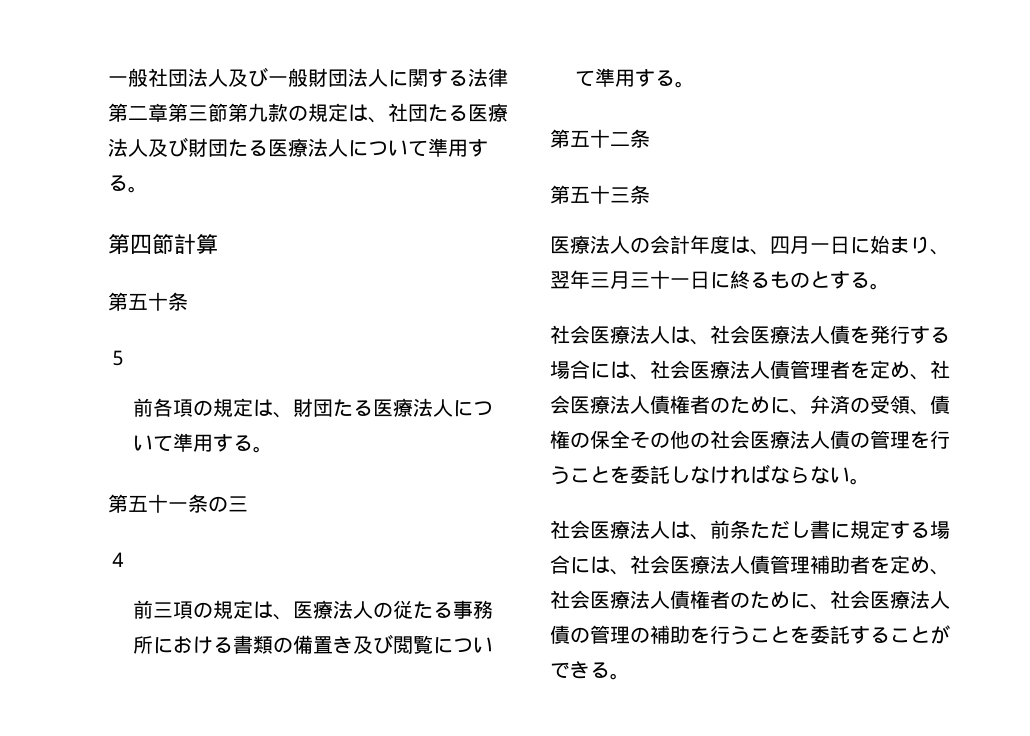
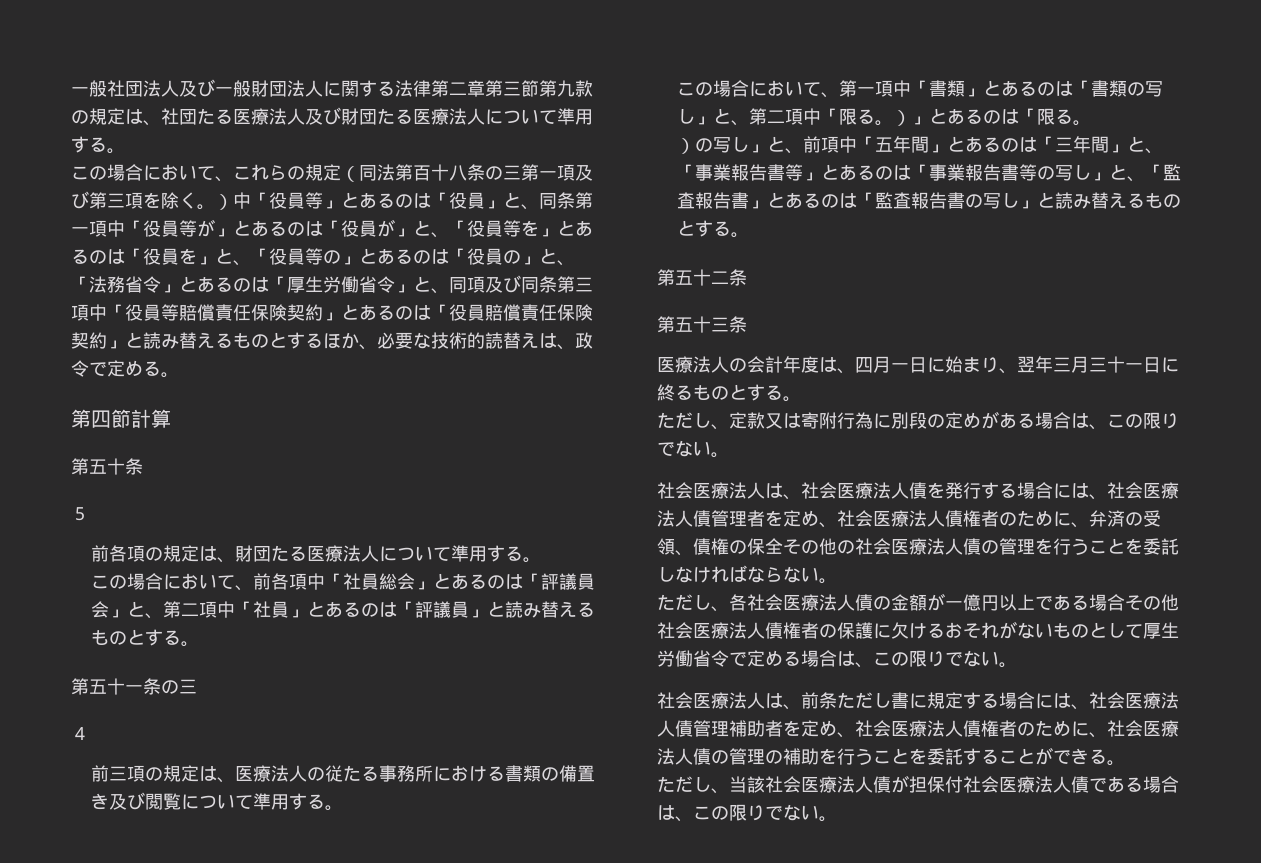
+ この場合において、これらの規定（同法第百十八条の三第一項及び第三項を除く。）中「役員等」とあるのは「役員」と、同条第一項中「役員等が」とあるのは「役員が」と、「役員等を」とあるのは「役員を」と、「役員等の」とあるのは「役員の」と、「法務省令」とあるのは「厚生労働省令」と、同項及び同条第三項中「役員等賠償責任保険契約」とあるのは「役員賠償責任保険契約」と読み替えるものとするほか、必要な技術的読替えは、政令で定める。
+ この場合において、前各項中「社員総会」とあるのは「評議員会」と、第二項中「社員」とあるのは「評議員」と読み替えるものとする。
+ この場合において、第一項中「書類」とあるのは「書類の写し」と、第二項中「限る。）」とあるのは「限る。
+ ）の写し」と、前項中「五年間」とあるのは「三年間」と、「事業報告書等」とあるのは「事業報告書等の写し」と、「監査報告書」とあるのは「監査報告書の写し」と読み替えるものとする。
+ ただし、定款又は寄附行為に別段の定めがある場合は、この限りでない。
+ ただし、各社会医療法人債の金額が一億円以上である場合その他社会医療法人債権者の保護に欠けるおそれがないものとして厚生労働省令で定める場合は、この限りでない。
+ ただし、当該社会医療法人債が担保付社会医療法人債である場合は、この限りでない。

